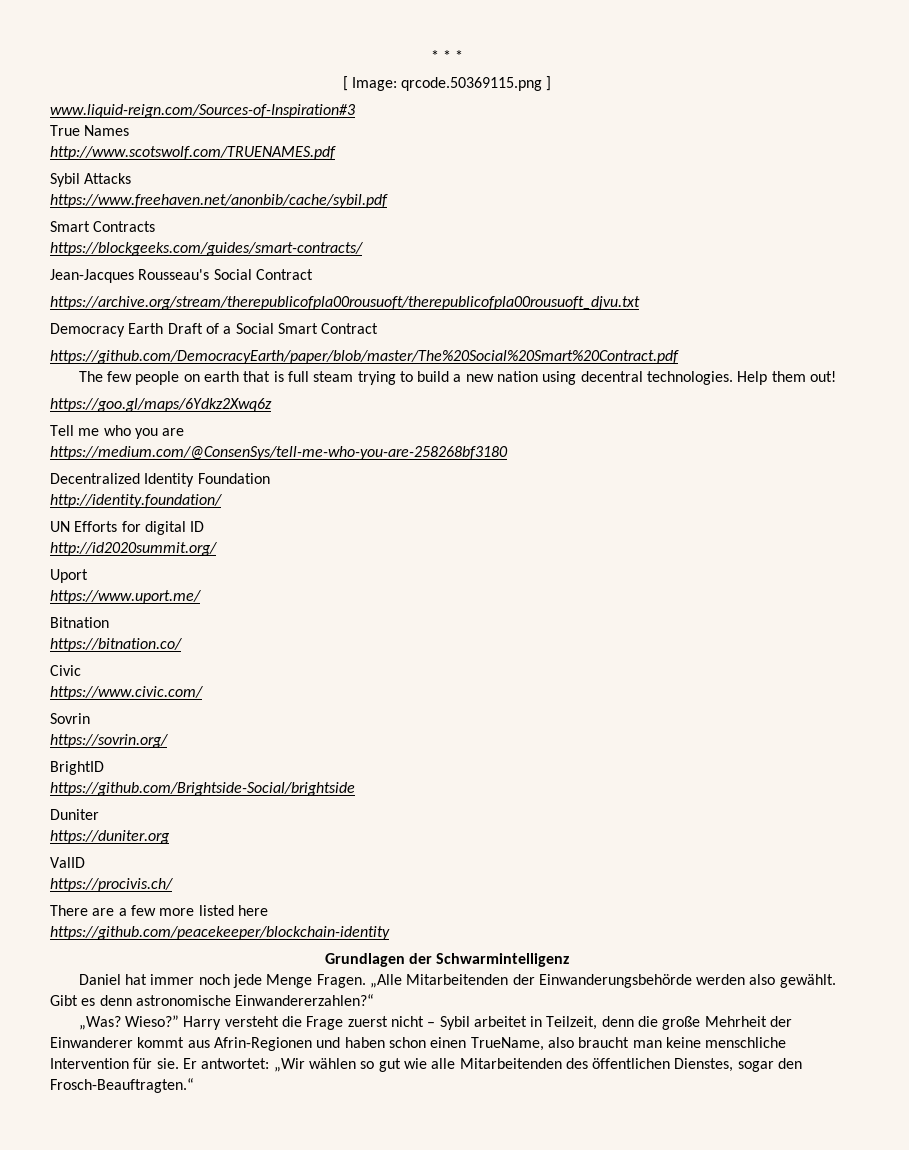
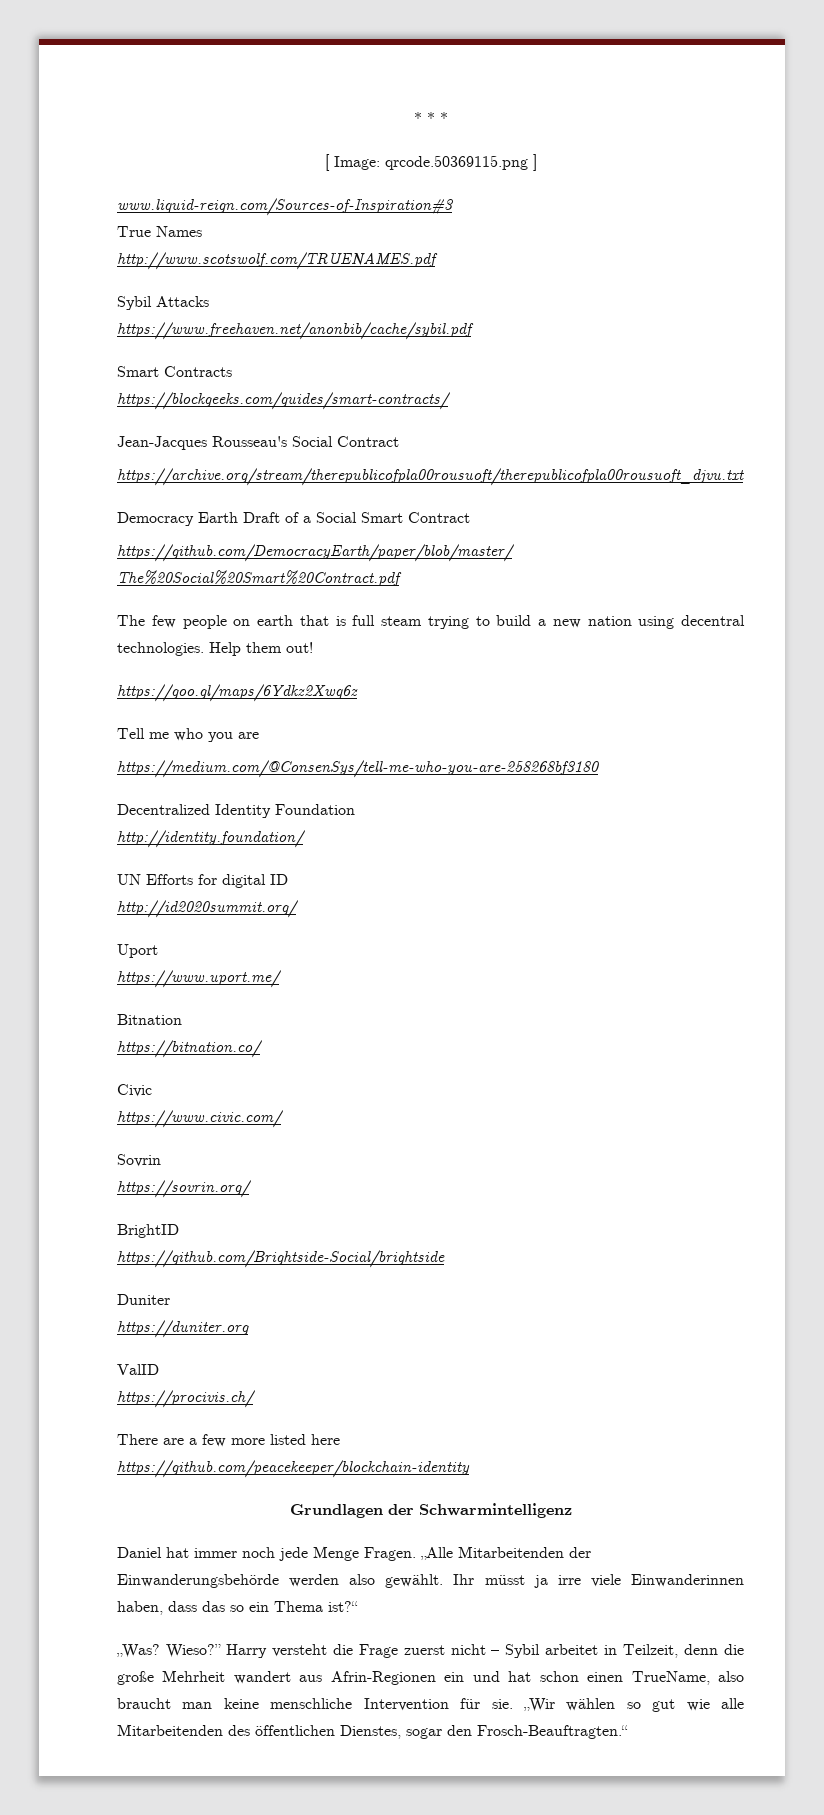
- Gibt es denn astronomische Einwandererzahlen?“
+ Ihr müsst ja irre viele Einwanderinnen haben, dass das so ein Thema ist?“
- Harry versteht die Frage zuerst nicht – Sybil arbeitet in Teilzeit, denn die große Mehrheit der Einwanderer kommt aus Afrin-Regionen und haben schon einen TrueName, also braucht man keine menschliche Intervention für sie.
+ Harry versteht die Frage zuerst nicht – Sybil arbeitet in Teilzeit, denn die große Mehrheit wandert aus Afrin-Regionen ein und hat schon einen TrueName, also braucht man keine menschliche Intervention für sie.
- Er antwortet: „Wir wählen so gut wie alle Mitarbeitenden des öffentlichen Dienstes, sogar den Frosch-Beauftragten.“
+ „Wir wählen so gut wie alle Mitarbeitenden des öffentlichen Dienstes, sogar den Frosch-Beauftragten.“

